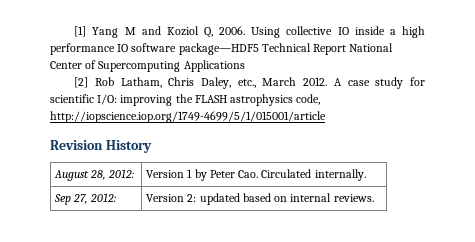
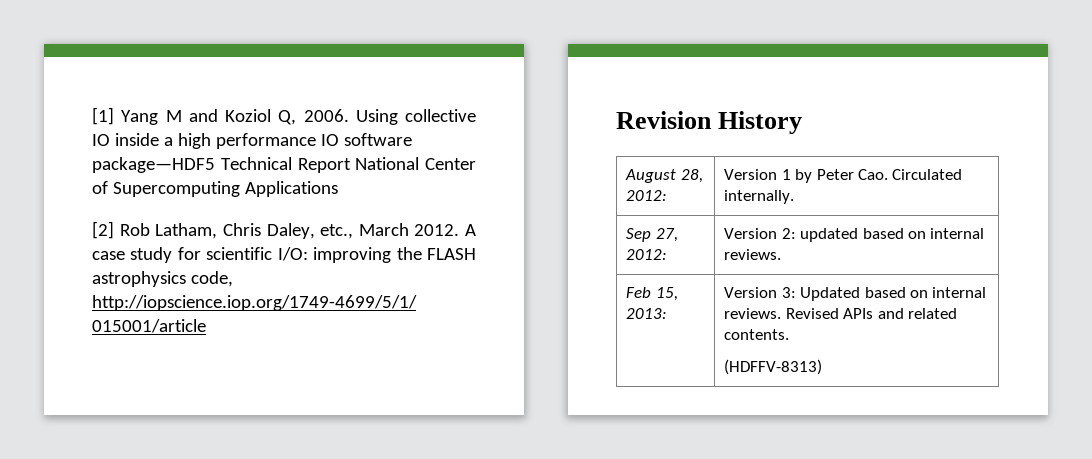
+ Feb 15, 2013: | Version 3: Updated based on internal reviews. Revised APIs and related contents.
+ (HDFFV-8313)

